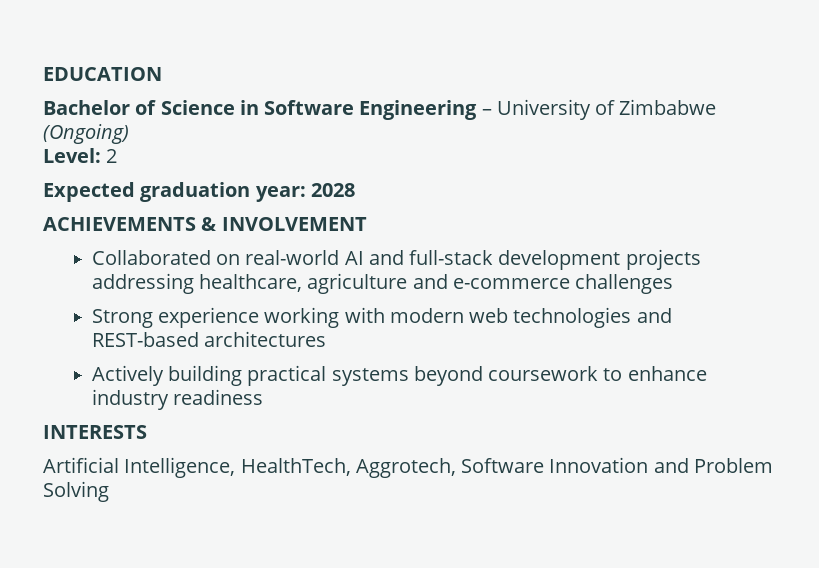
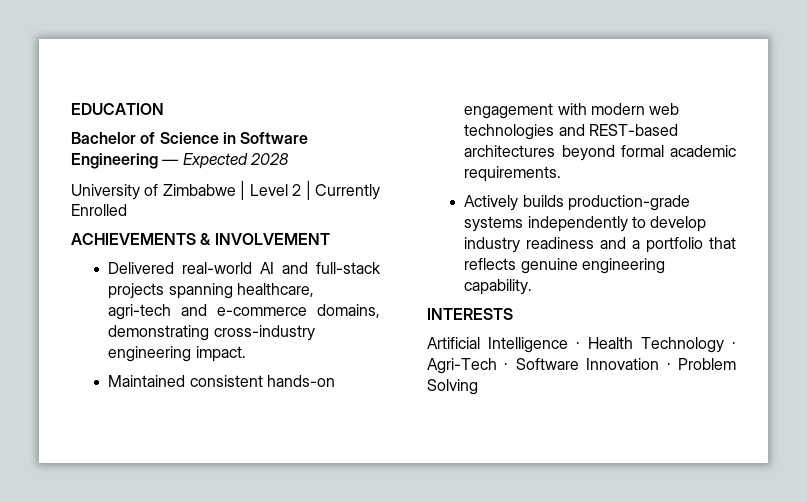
- Bachelor of Science in Software Engineering – University of Zimbabwe (Ongoing)
- Level: 2
- Expected graduation year: 2028
+ Bachelor of Science in Software Engineering — Expected 2028
+ University of Zimbabwe | Level 2 | Currently Enrolled
- Collaborated on real-world AI and full-stack development projects addressing healthcare, agriculture and e-commerce challenges
- Strong experience working with modern web technologies and REST-based architectures
- Actively building practical systems beyond coursework to enhance industry readiness
+ Delivered real-world AI and full-stack projects spanning healthcare, agri-tech and e-commerce domains, demonstrating cross-industry engineering impact.
+ Maintained consistent hands-on engagement with modern web technologies and REST-based architectures beyond formal academic requirements.
+ Actively builds production-grade systems independently to develop industry readiness and a portfolio that reflects genuine engineering capability.
  INTERESTS
- Artificial Intelligence, HealthTech, Aggrotech, Software Innovation and Problem Solving
+ Artificial Intelligence · Health Technology · Agri-Tech · Software Innovation · Problem Solving

